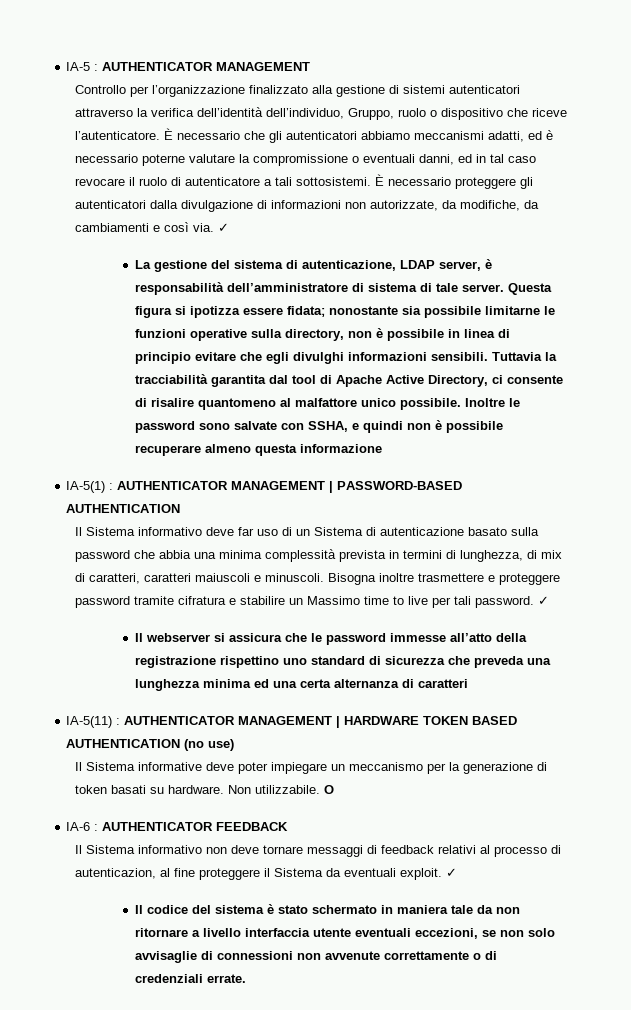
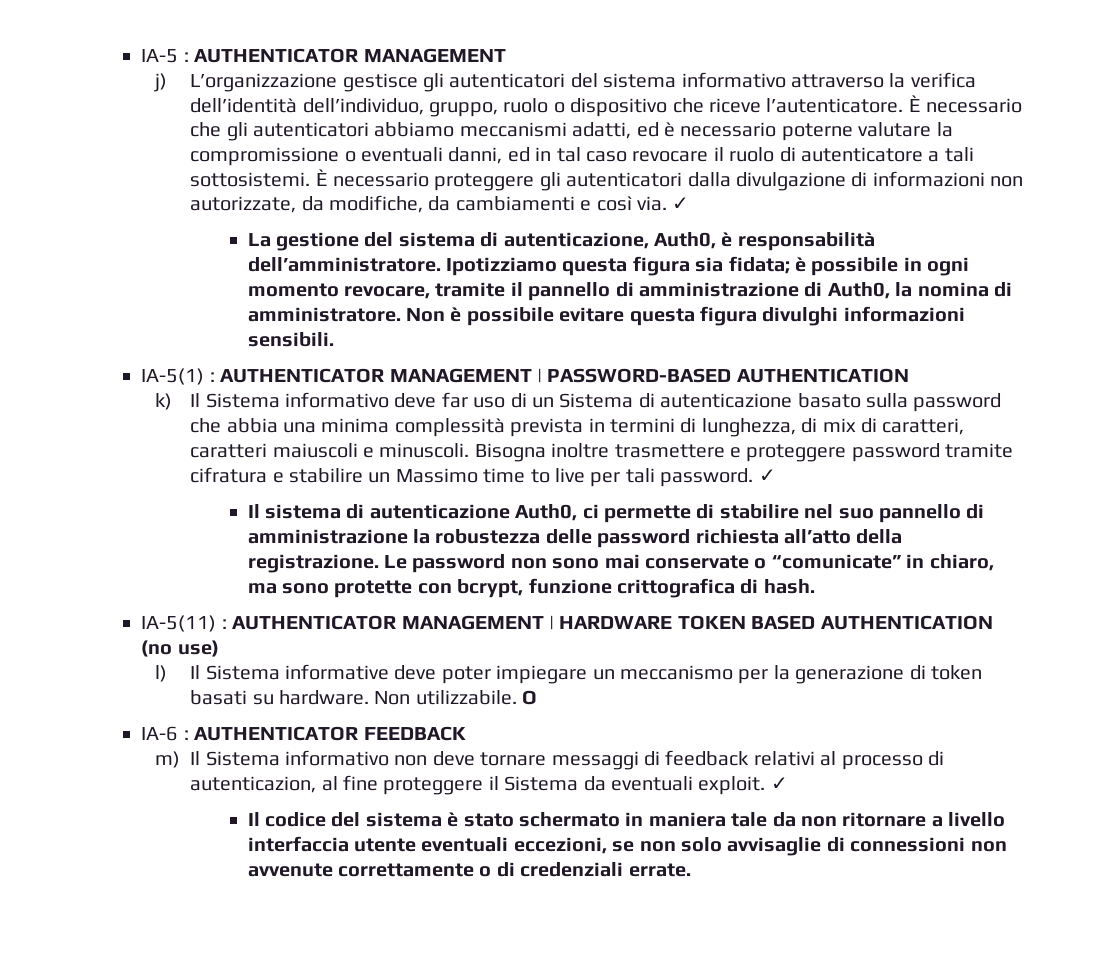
- Controllo per l’organizzazione finalizzato alla gestione di sistemi autenticatori attraverso la verifica dell’identità dell’individuo, Gruppo, ruolo o dispositivo che riceve l’autenticatore.
+ j) L’organizzazione gestisce gli autenticatori del sistema informativo attraverso la verifica dell’identità dell’individuo, gruppo, ruolo o dispositivo che riceve l’autenticatore.
- La gestione del sistema di autenticazione, LDAP server, è responsabilità dell’amministratore di sistema di tale server. Questa figura si ipotizza essere fidata; nonostante sia possibile limitarne le funzioni operative sulla directory, non è possibile in linea di principio evitare che egli divulghi informazioni sensibili. Tuttavia la tracciabilità garantita dal tool di Apache Active Directory, ci consente di risalire quantomeno al malfattore unico possibile. Inoltre le password sono salvate con SSHA, e quindi non è possibile recuperare almeno questa informazione
+ La gestione del sistema di autenticazione, Auth0, è responsabilità dell’amministratore. Ipotizziamo questa figura sia fidata; è possibile in ogni momento revocare, tramite il pannello di amministrazione di Auth0, la nomina di amministratore. Non è possibile evitare questa figura divulghi informazioni sensibili.
- Il Sistema informativo deve far uso di un Sistema di autenticazione basato sulla password che abbia una minima complessità prevista in termini di lunghezza, di mix di caratteri, caratteri maiuscoli e minuscoli.
+ k) Il Sistema informativo deve far uso di un Sistema di autenticazione basato sulla password che abbia una minima complessità prevista in termini di lunghezza, di mix di caratteri, caratteri maiuscoli e minuscoli.
- Il webserver si assicura che le password immesse all’atto della registrazione rispettino uno standard di sicurezza che preveda una lunghezza minima ed una certa alternanza di caratteri
+ Il sistema di autenticazione Auth0, ci permette di stabilire nel suo pannello di amministrazione la robustezza delle password richiesta all’atto della registrazione. Le password non sono mai conservate o “comunicate” in chiaro, ma sono protette con bcrypt, funzione crittografica di hash.
- Il Sistema informative deve poter impiegare un meccanismo per la generazione di token basati su hardware.
+ l) Il Sistema informative deve poter impiegare un meccanismo per la generazione di token basati su hardware.
- Il Sistema informativo non deve tornare messaggi di feedback relativi al processo di autenticazion, al fine proteggere il Sistema da eventuali exploit.
+ m) Il Sistema informativo non deve tornare messaggi di feedback relativi al processo di autenticazion, al fine proteggere il Sistema da eventuali exploit.

